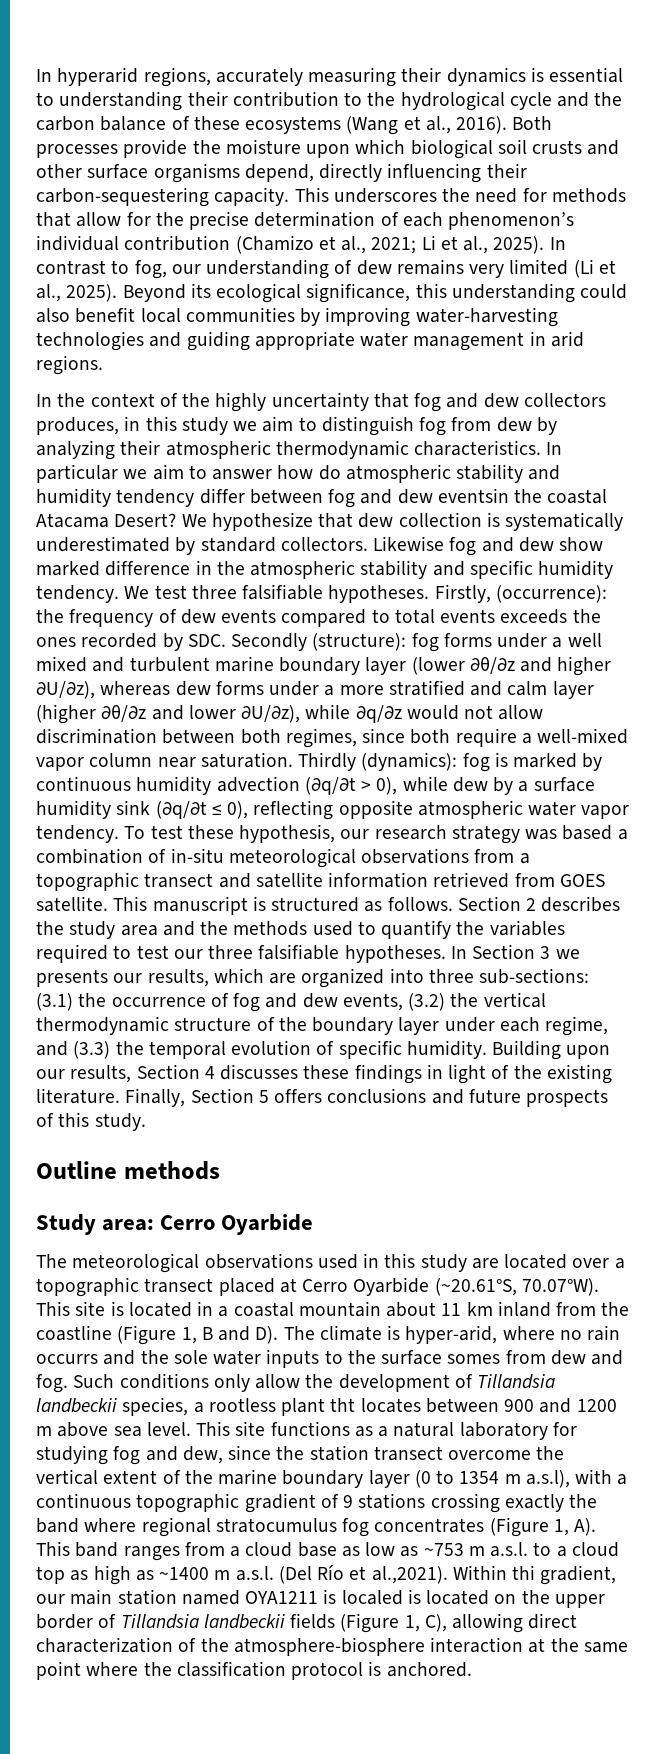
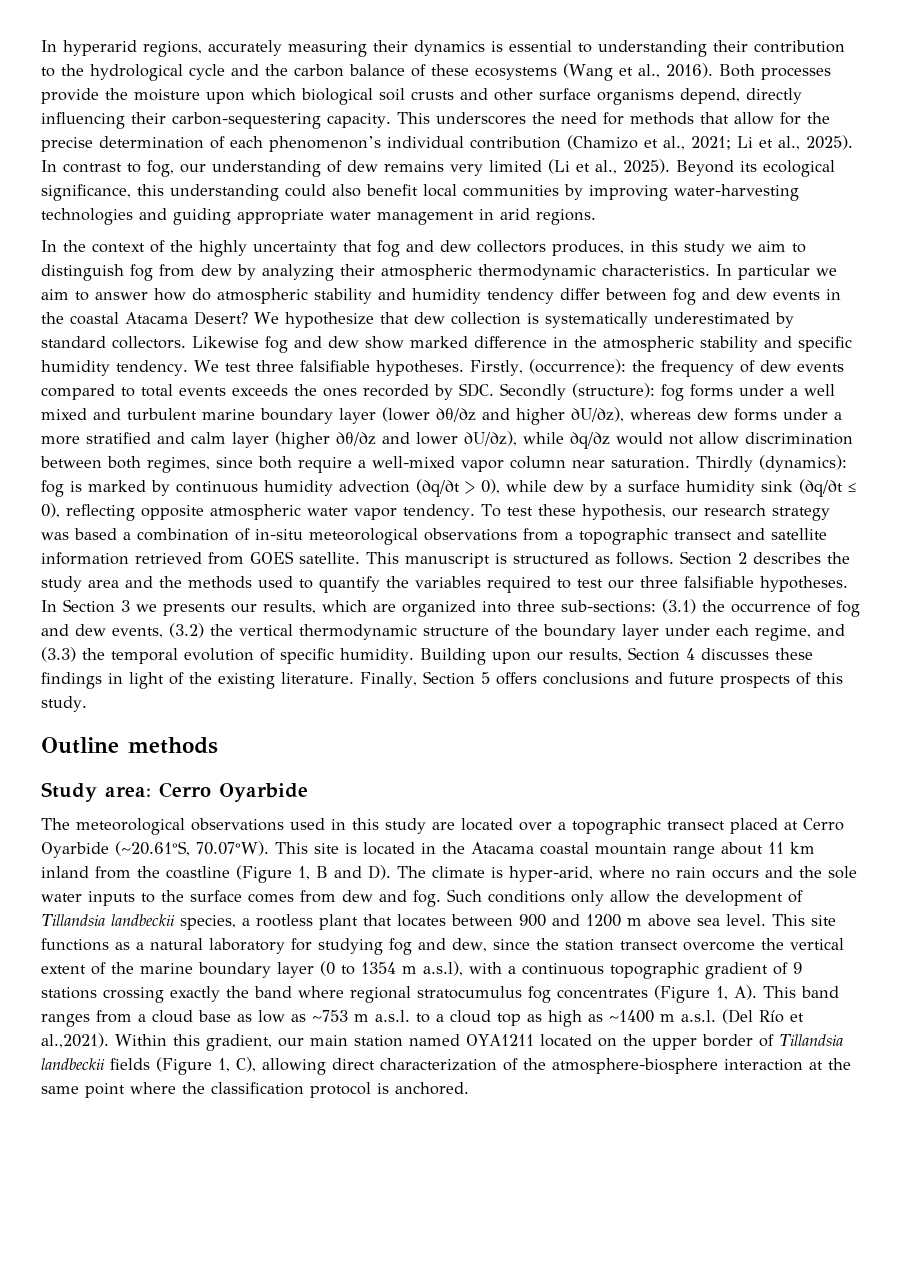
- In particular we aim to answer how do atmospheric stability and humidity tendency differ between fog and dew eventsin the coastal Atacama Desert?
+ In particular we aim to answer how do atmospheric stability and humidity tendency differ between fog and dew events in the coastal Atacama Desert?
- The meteorological observations used in this study are located over a topographic transect placed at Cerro Oyarbide (~20.61°S, 70.07°W). This site is located in a coastal mountain about 11 km inland from the coastline (Figure 1, B and D). The climate is hyper-arid, where no rain occurrs and the sole water inputs to the surface somes from dew and fog.
+ The meteorological observations used in this study are located over a topographic transect placed at Cerro Oyarbide (~20.61°S, 70.07°W). This site is located in the Atacama coastal mountain range about 11 km inland from the coastline (Figure 1, B and D). The climate is hyper-arid, where no rain occurs and the sole water inputs to the surface comes from dew and fog.
- Such conditions only allow the development of Tillandsia landbeckii species, a rootless plant tht locates between 900 and 1200 m above sea level.
+ Such conditions only allow the development of Tillandsia landbeckii species, a rootless plant that locates between 900 and 1200 m above sea level.
- This site functions as a natural laboratory for studying fog and dew, since the station transect overcome the vertical extent of the marine boundary layer (0 to 1354 m a.s.l), with a continuous topographic gradient of 9 stations crossing exactly the band where regional stratocumulus fog concentrates (Figure 1, A). This band ranges from a cloud base as low as ~753 m a.s.l. to a cloud top as high as ~1400 m a.s.l. (Del Río et al.,2021). Within thi gradient, our main station named OYA1211 is localed is located on the upper border of Tillandsia landbeckii fields (Figure 1, C), allowing direct characterization of the atmosphere-biosphere interaction at the same point where the classification protocol is anchored.
+ This site functions as a natural laboratory for studying fog and dew, since the station transect overcome the vertical extent of the marine boundary layer (0 to 1354 m a.s.l), with a continuous topographic gradient of 9 stations crossing exactly the band where regional stratocumulus fog concentrates (Figure 1, A). This band ranges from a cloud base as low as ~753 m a.s.l. to a cloud top as high as ~1400 m a.s.l. (Del Río et al.,2021). Within this gradient, our main station named OYA1211 located on the upper border of Tillandsia landbeckii fields (Figure 1, C), allowing direct characterization of the atmosphere-biosphere interaction at the same point where the classification protocol is anchored.

